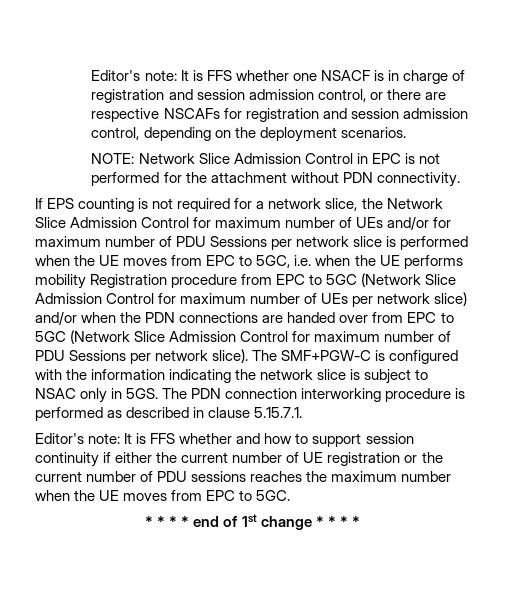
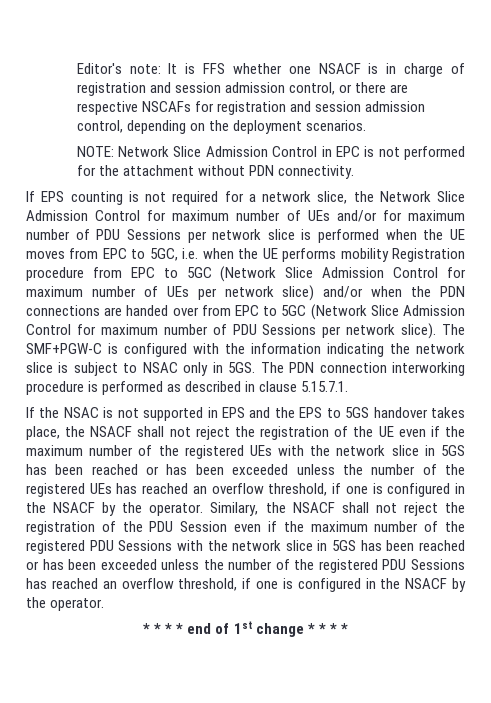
- Editor's note: It is FFS whether and how to support session continuity if either the current number of UE registration or the current number of PDU sessions reaches the maximum number when the UE moves from EPC to 5GC.
+ If the NSAC is not supported in EPS and the EPS to 5GS handover takes place, the NSACF shall not reject the registration of the UE even if the maximum number of the registered UEs with the network slice in 5GS has been reached or has been exceeded unless the number of the registered UEs has reached an overflow threshold, if one is configured in the NSACF by the operator. Similary, the NSACF shall not reject the registration of the PDU Session even if the maximum number of the registered PDU Sessions with the network slice in 5GS has been reached or has been exceeded unless the number of the registered PDU Sessions has reached an overflow threshold, if one is configured in the NSACF by the operator.

